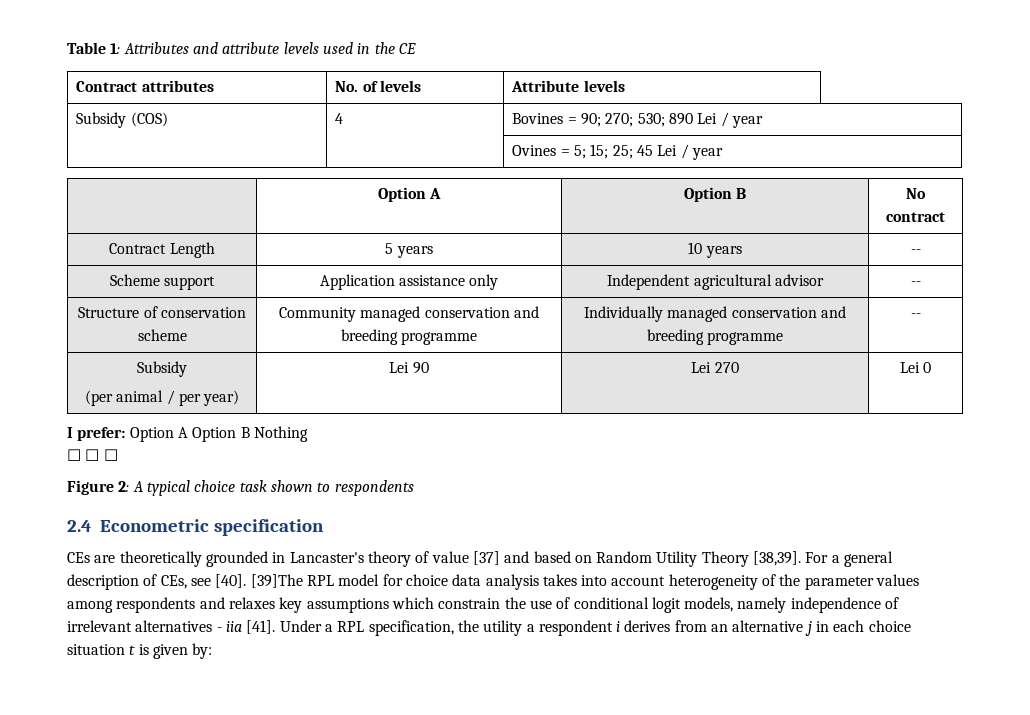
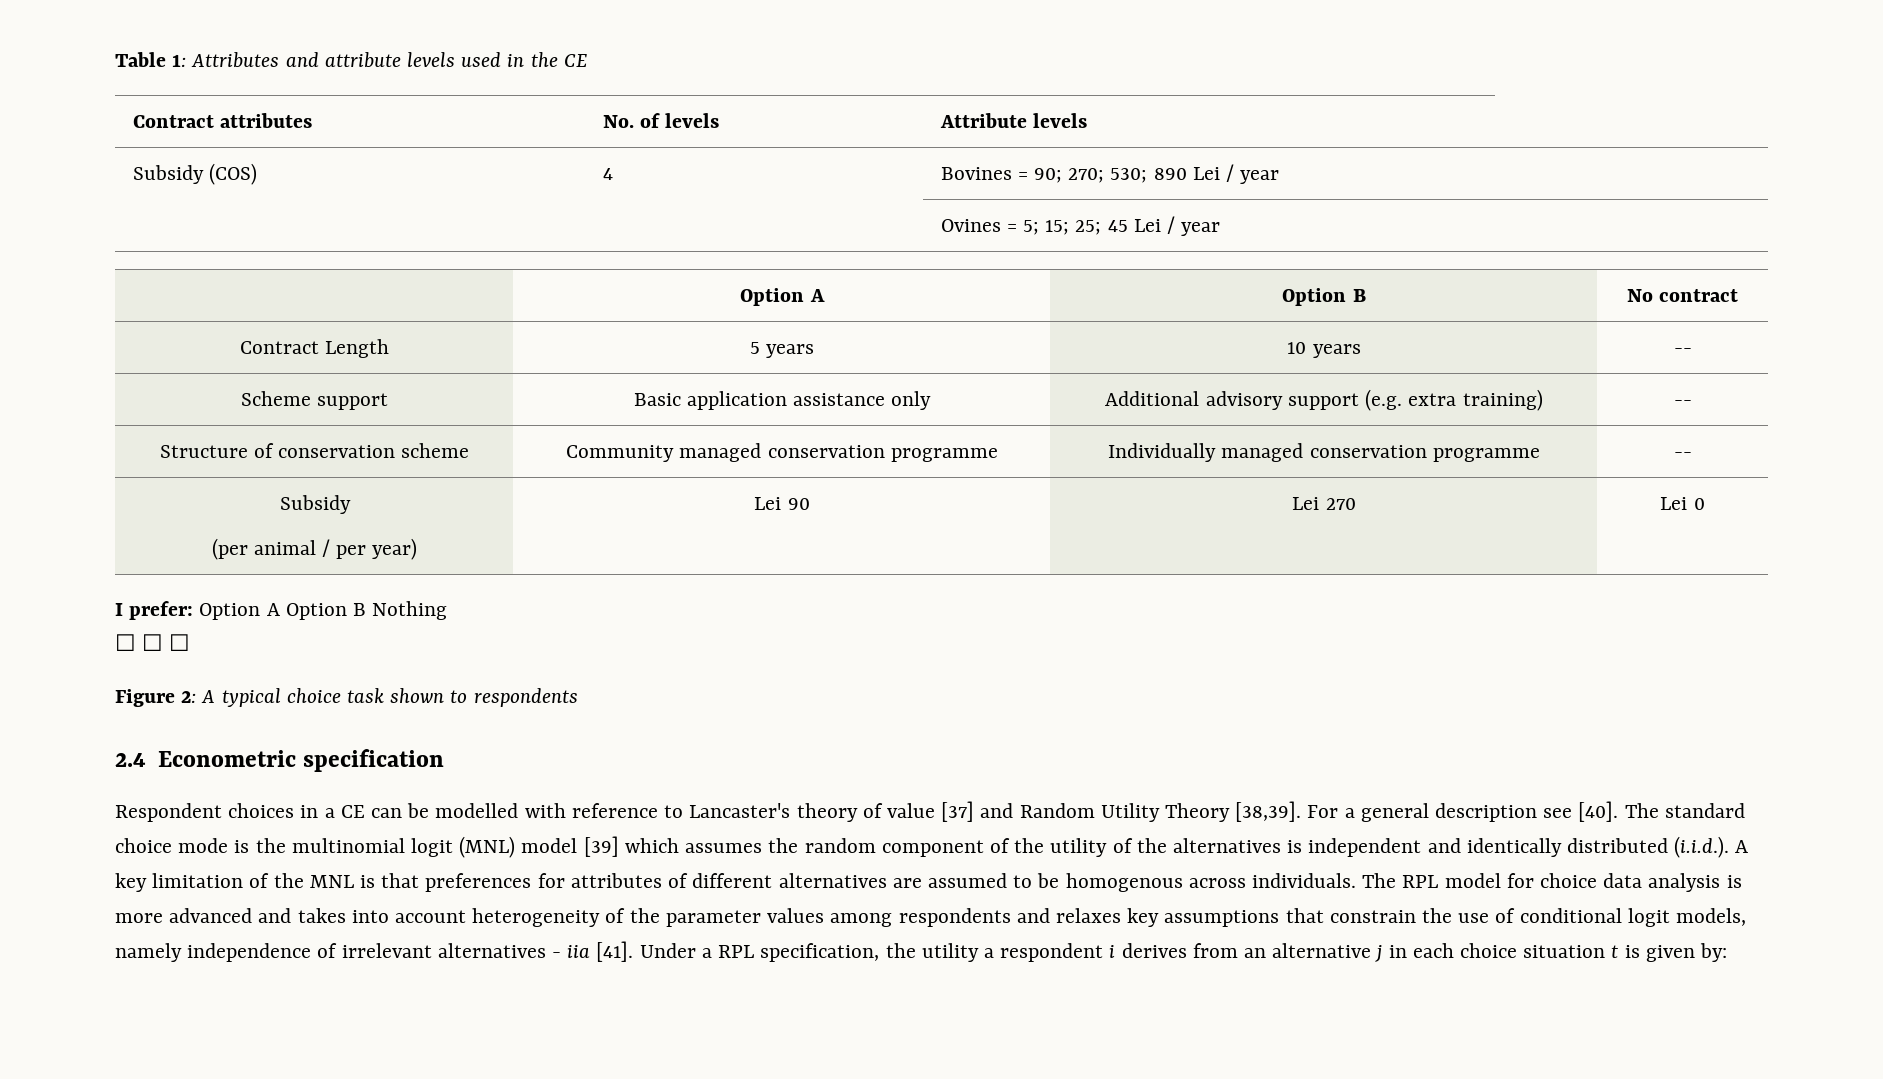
- Scheme support | Application assistance only | Independent agricultural advisor | --
+ Scheme support | Basic application assistance only | Additional advisory support (e.g. extra training) | --
- Structure of conservation scheme | Community managed conservation and breeding programme | Individually managed conservation and breeding programme | --
+ Structure of conservation scheme | Community managed conservation programme | Individually managed conservation programme | --
- CEs are theoretically grounded in Lancaster's theory of value [37] and based on Random Utility Theory [38,39].
+ Respondent choices in a CE can be modelled with reference to Lancaster's theory of value [37] and Random Utility Theory [38,39].
- For a general description of CEs, see [40]. [39]The RPL model for choice data analysis takes into account heterogeneity of the parameter values among respondents and relaxes key assumptions which constrain the use of conditional logit models, namely independence of irrelevant alternatives - iia [41].
+ For a general description see [40]. The standard choice mode is the multinomial logit (MNL) model [39] which assumes the random component of the utility of the alternatives is independent and identically distributed (i.i.d.). A key limitation of the MNL is that preferences for attributes of different alternatives are assumed to be homogenous across individuals. The RPL model for choice data analysis is more advanced and takes into account heterogeneity of the parameter values among respondents and relaxes key assumptions that constrain the use of conditional logit models, namely independence of irrelevant alternatives - iia [41].

